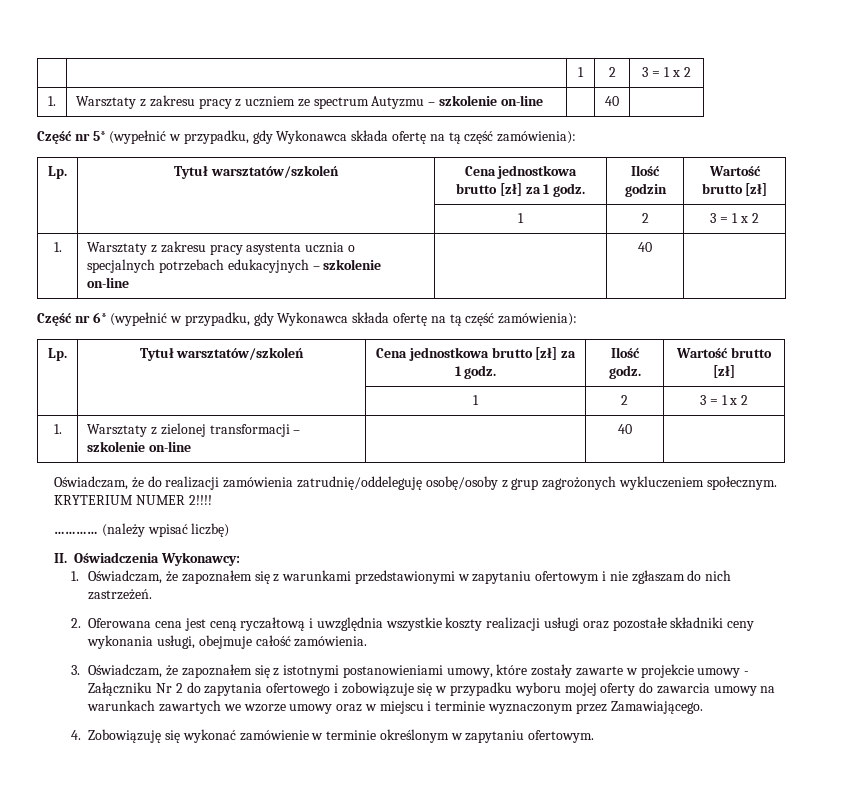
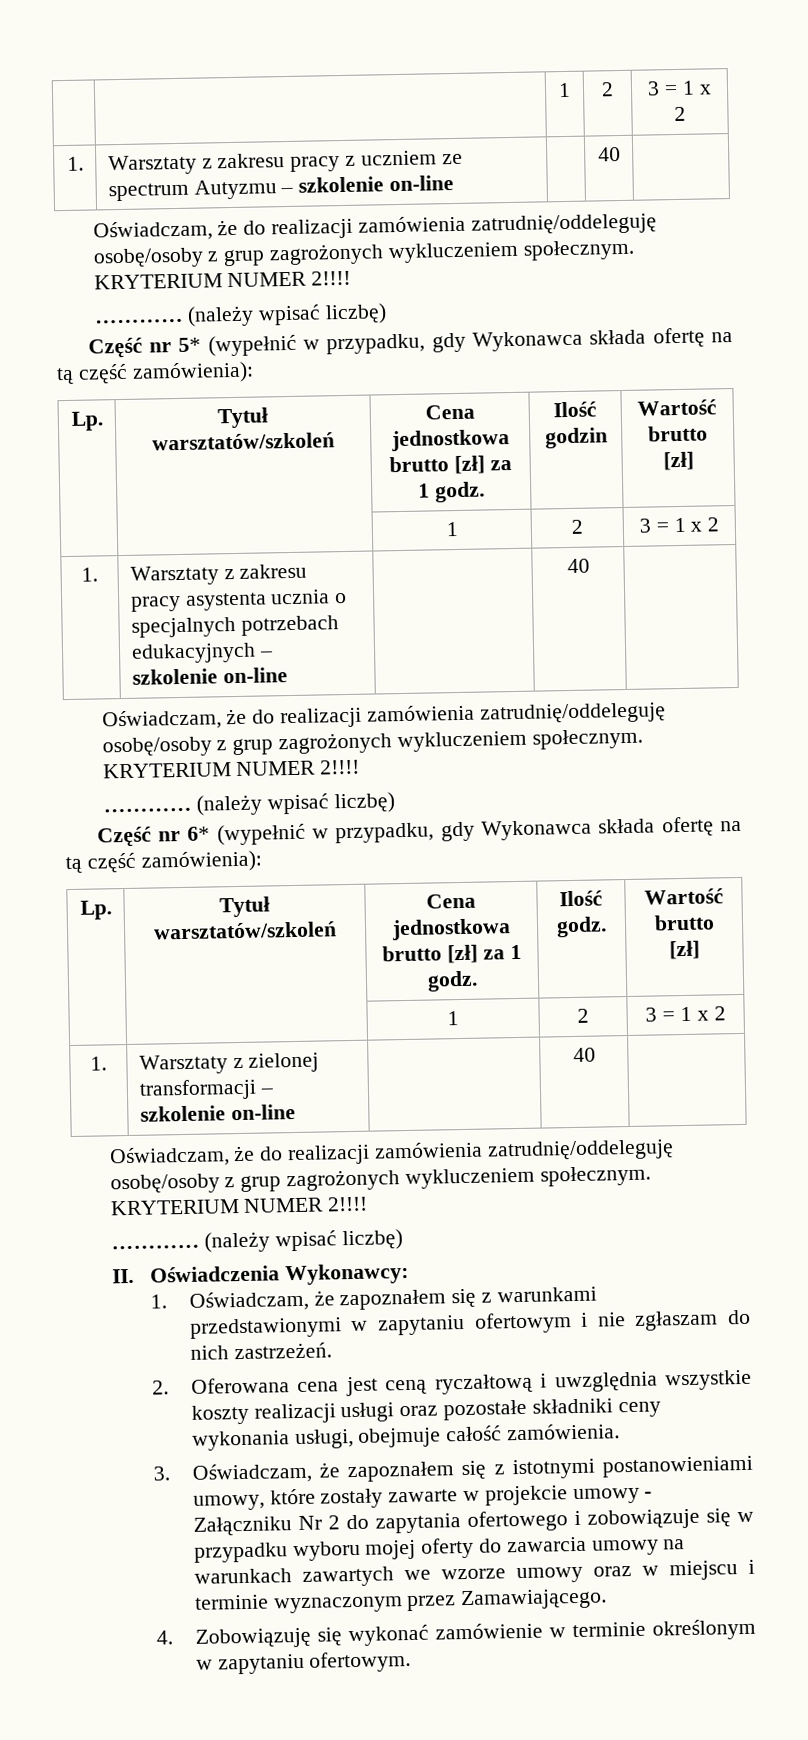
  1. | Warsztaty z zakresu pracy z uczniem ze spectrum Autyzmu – szkolenie on-line | | 40 |
+ Oświadczam, że do realizacji zamówienia zatrudnię/oddeleguję osobę/osoby z grup zagrożonych wykluczeniem społecznym. KRYTERIUM NUMER 2!!!!
+ ………… (należy wpisać liczbę)
  1. | Warsztaty z zakresu pracy asystenta ucznia o specjalnych potrzebach edukacyjnych – szkolenie on-line | | 40 |
+ Oświadczam, że do realizacji zamówienia zatrudnię/oddeleguję osobę/osoby z grup zagrożonych wykluczeniem społecznym. KRYTERIUM NUMER 2!!!!
+ ………… (należy wpisać liczbę)

